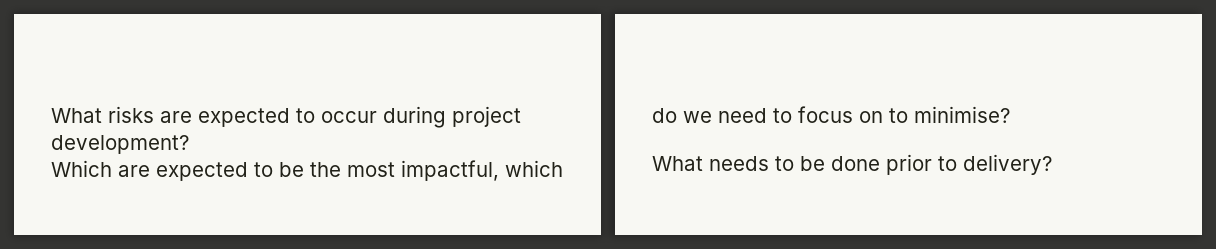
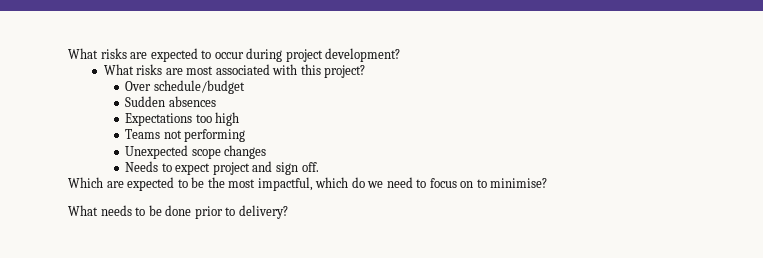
+ What risks are most associated with this project?
+ Over schedule/budget
+ Sudden absences
+ Expectations too high
+ Teams not performing
+ Unexpected scope changes
+ Needs to expect project and sign off.

